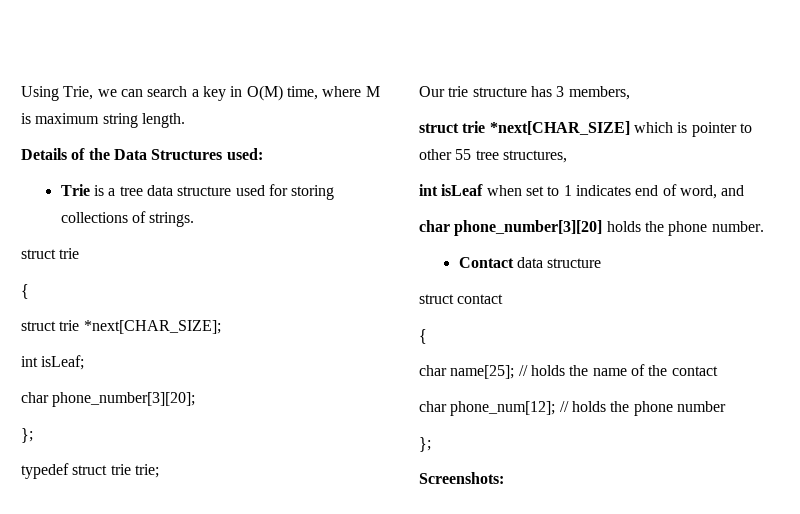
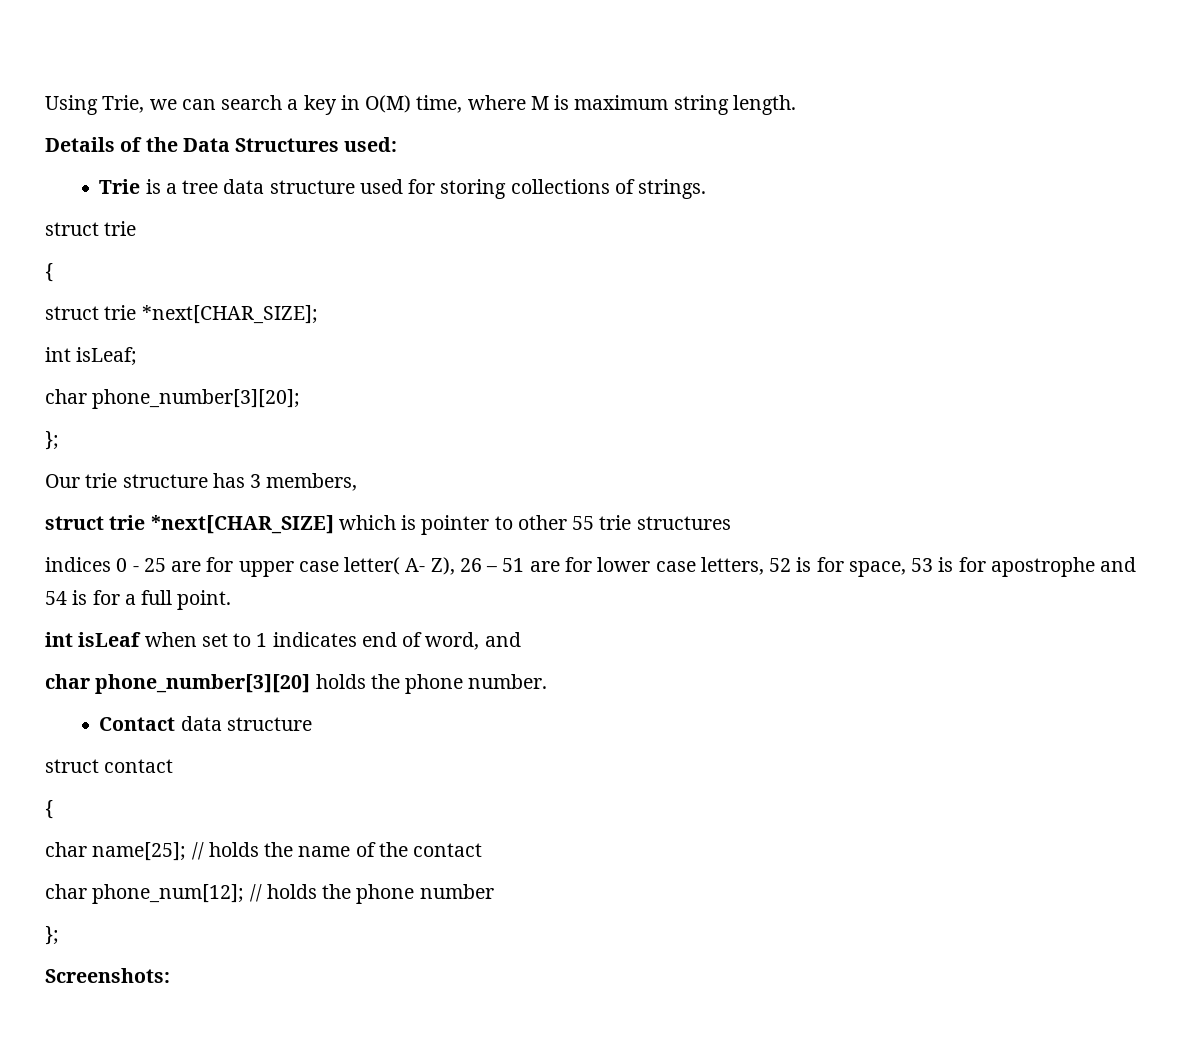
- typedef struct trie trie;
- struct trie *next[CHAR_SIZE] which is pointer to other 55 tree structures,
+ struct trie *next[CHAR_SIZE] which is pointer to other 55 trie structures
+ indices 0 - 25 are for upper case letter( A- Z), 26 – 51 are for lower case letters, 52 is for space, 53 is for apostrophe and 54 is for a full point.

